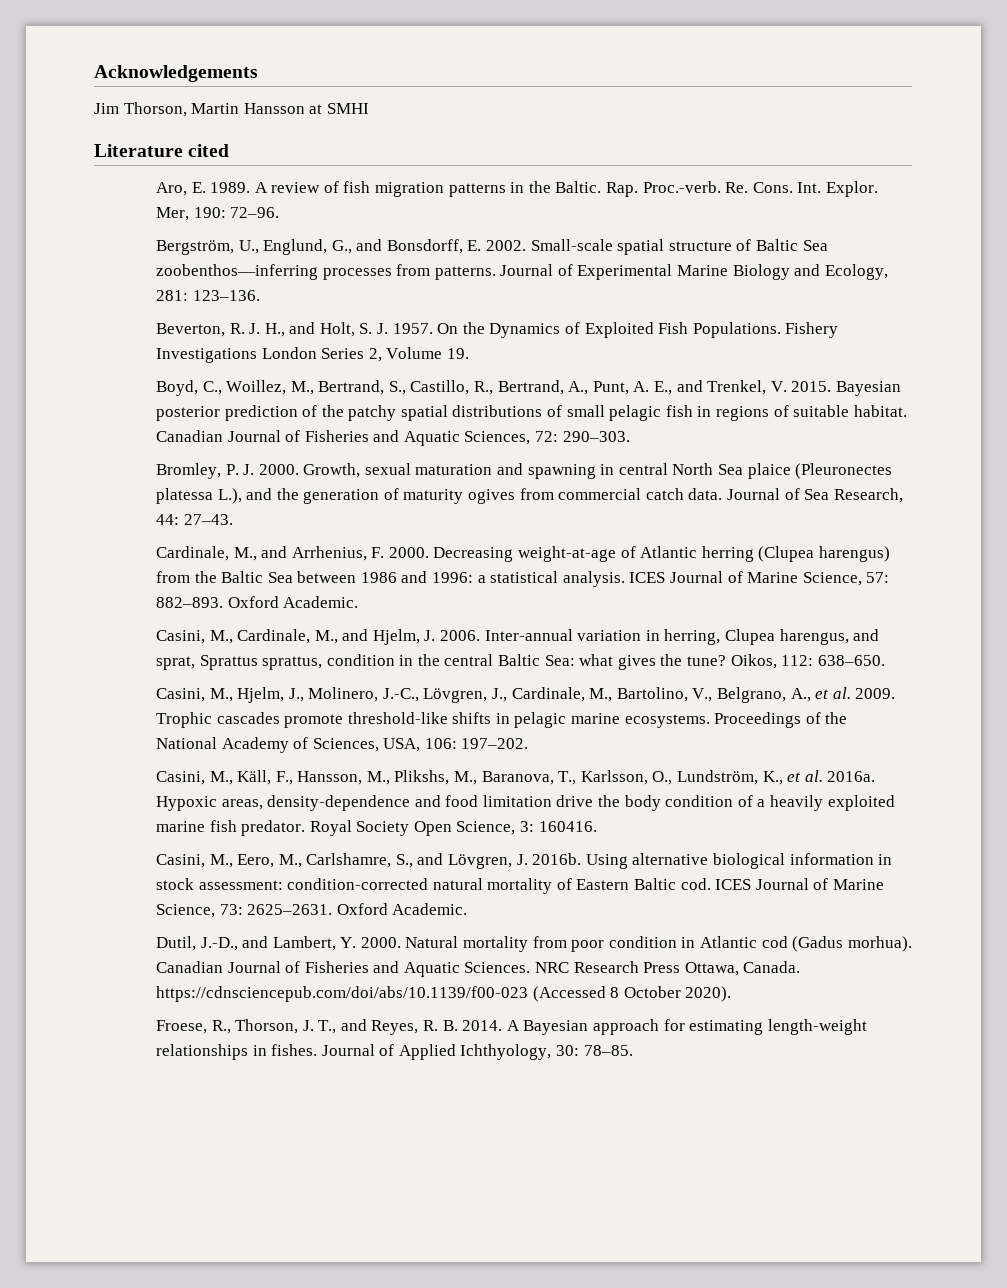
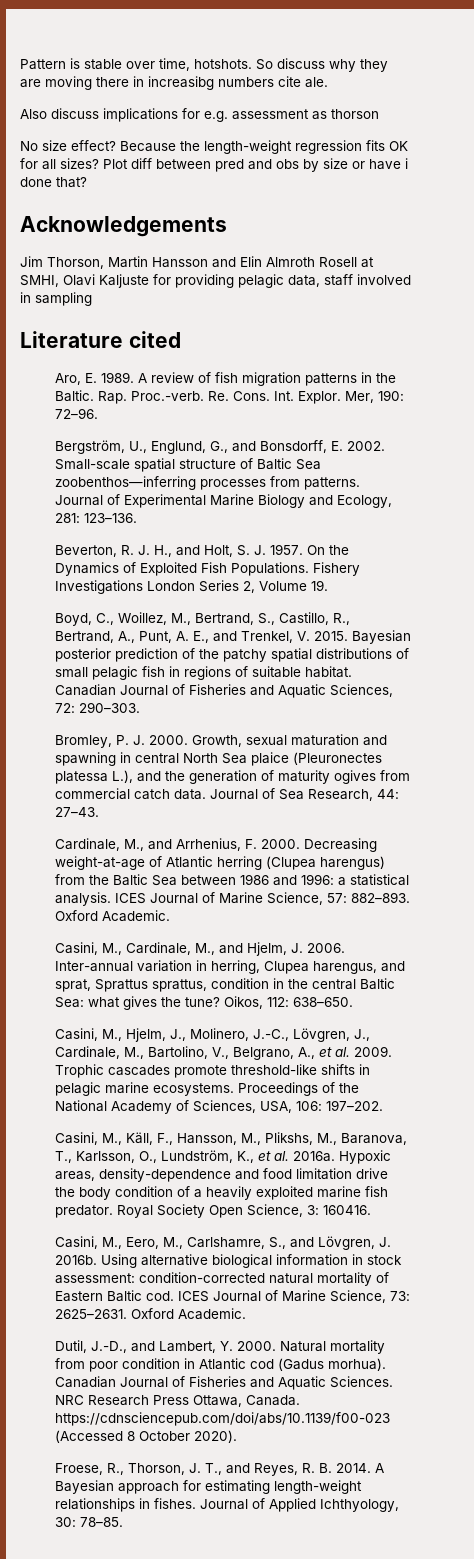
+ Pattern is stable over time, hotshots. So discuss why they are moving there in increasibg numbers cite ale.
+ Also discuss implications for e.g. assessment as thorson
+ No size effect? Because the length-weight regression fits OK for all sizes? Plot diff between pred and obs by size or have i done that?
- Jim Thorson, Martin Hansson at SMHI
+ Jim Thorson, Martin Hansson and Elin Almroth Rosell at SMHI, Olavi Kaljuste for providing pelagic data, staff involved in sampling

